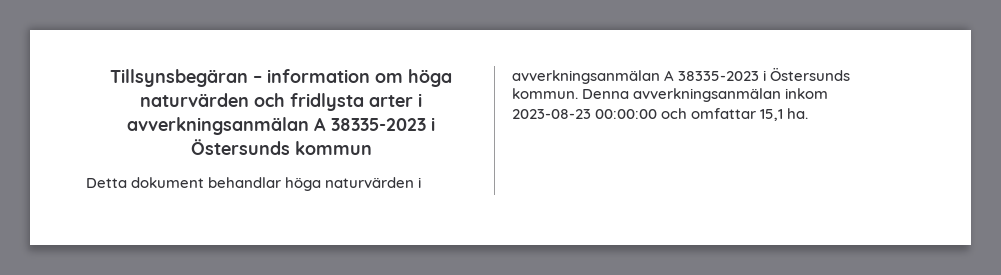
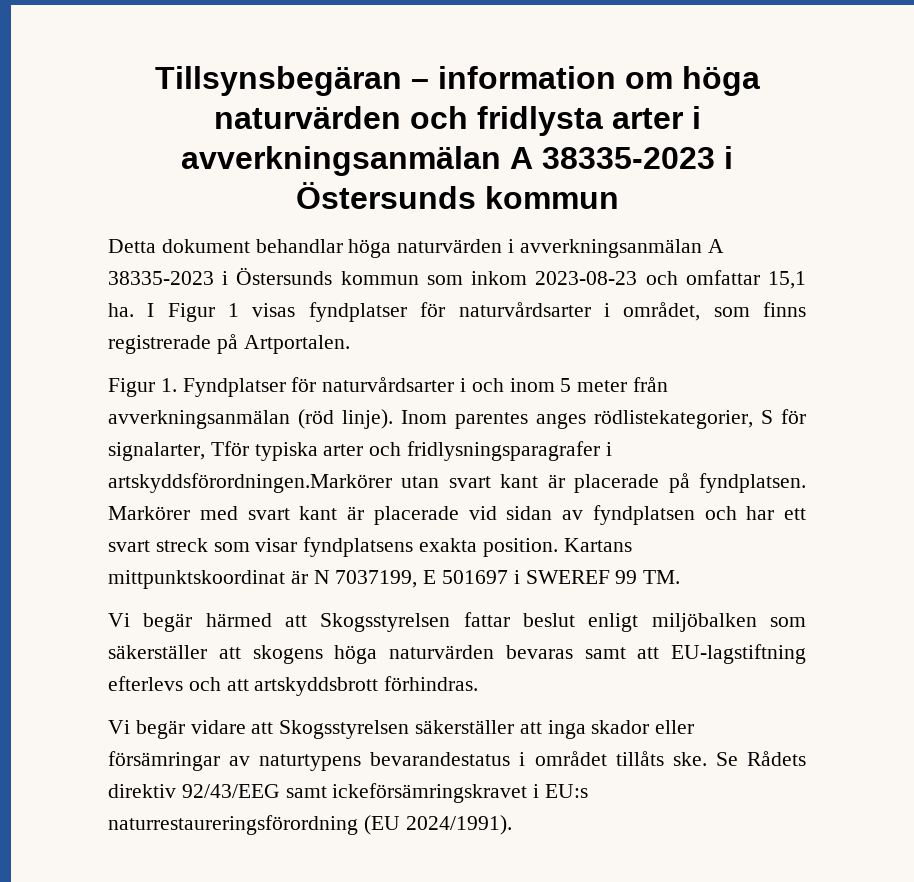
- Detta dokument behandlar höga naturvärden i avverkningsanmälan A 38335-2023 i Östersunds kommun. Denna avverkningsanmälan inkom 2023-08-23 00:00:00 och omfattar 15,1 ha.
+ Detta dokument behandlar höga naturvärden i avverkningsanmälan A 38335-2023 i Östersunds kommun som inkom 2023-08-23 och omfattar 15,1 ha.
+ I Figur 1 visas fyndplatser för naturvårdsarter i området, som finns registrerade på Artportalen.
+ Figur 1. Fyndplatser för naturvårdsarter i och inom 5 meter från avverkningsanmälan (röd linje). Inom parentes anges rödlistekategorier, S för signalarter, Tför typiska arter och fridlysningsparagrafer i artskyddsförordningen.Markörer utan svart kant är placerade på fyndplatsen. Markörer med svart kant är placerade vid sidan av fyndplatsen och har ett svart streck som visar fyndplatsens exakta position. Kartans mittpunktskoordinat är N 7037199, E 501697 i SWEREF 99 TM.
+ Vi begär härmed att Skogsstyrelsen fattar beslut enligt miljöbalken som säkerställer att skogens höga naturvärden bevaras samt att EU-lagstiftning efterlevs och att artskyddsbrott förhindras.
+ Vi begär vidare att Skogsstyrelsen säkerställer att inga skador eller försämringar av naturtypens bevarandestatus i området tillåts ske. Se Rådets direktiv 92/43/EEG samt ickeförsämringskravet i EU:s naturrestaureringsförordning (EU 2024/1991).

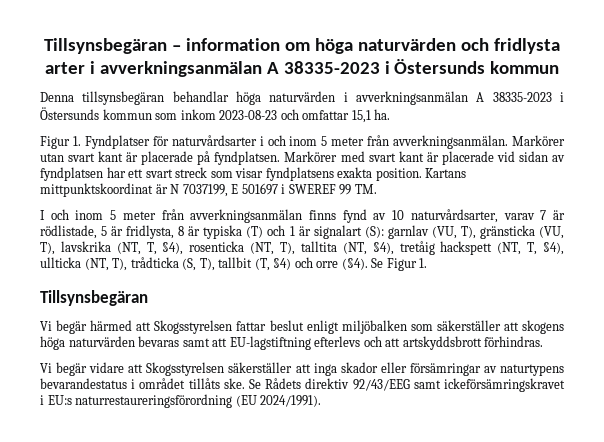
- Detta dokument behandlar höga naturvärden i avverkningsanmälan A 38335-2023 i Östersunds kommun som inkom 2023-08-23 och omfattar 15,1 ha. I Figur 1 visas fyndplatser för naturvårdsarter i området, som finns registrerade på Artportalen.
+ Denna tillsynsbegäran behandlar höga naturvärden i avverkningsanmälan A 38335-2023 i Östersunds kommun som inkom 2023-08-23 och omfattar 15,1 ha.
- Figur 1. Fyndplatser för naturvårdsarter i och inom 5 meter från avverkningsanmälan (röd linje). Inom parentes anges rödlistekategorier, S för signalarter, Tför typiska arter och fridlysningsparagrafer i artskyddsförordningen.Markörer utan svart kant är placerade på fyndplatsen.
+ Figur 1. Fyndplatser för naturvårdsarter i och inom 5 meter från avverkningsanmälan. Markörer utan svart kant är placerade på fyndplatsen.
- Markörer med svart kant är placerade vid sidan av fyndplatsen och har ett svart streck som visar fyndplatsens exakta position.
+ Markörer med svart kant är placerade vid sidan av fyndplatsen har ett svart streck som visar fyndplatsens exakta position.
+ I och inom 5 meter från avverkningsanmälan finns fynd av 10 naturvårdsarter, varav 7 är rödlistade, 5 är fridlysta, 8 är typiska (T) och 1 är signalart (S): garnlav (VU, T), gränsticka (VU, T), lavskrika (NT, T, §4), rosenticka (NT, T), talltita (NT, §4), tretåig hackspett (NT, T, §4), ullticka (NT, T), trådticka (S, T), tallbit (T, §4) och orre (§4). Se Figur 1.
+ Tillsynsbegäran

